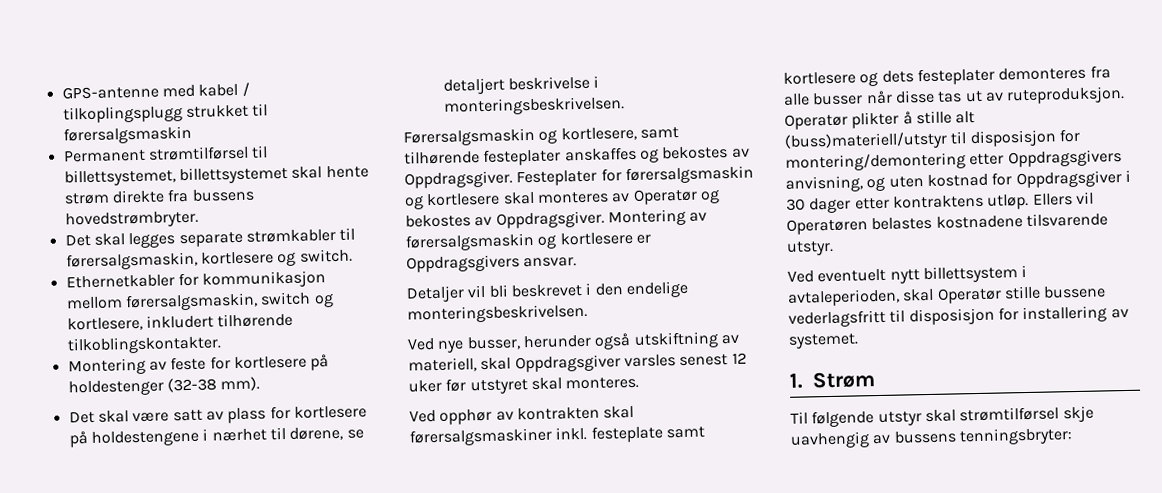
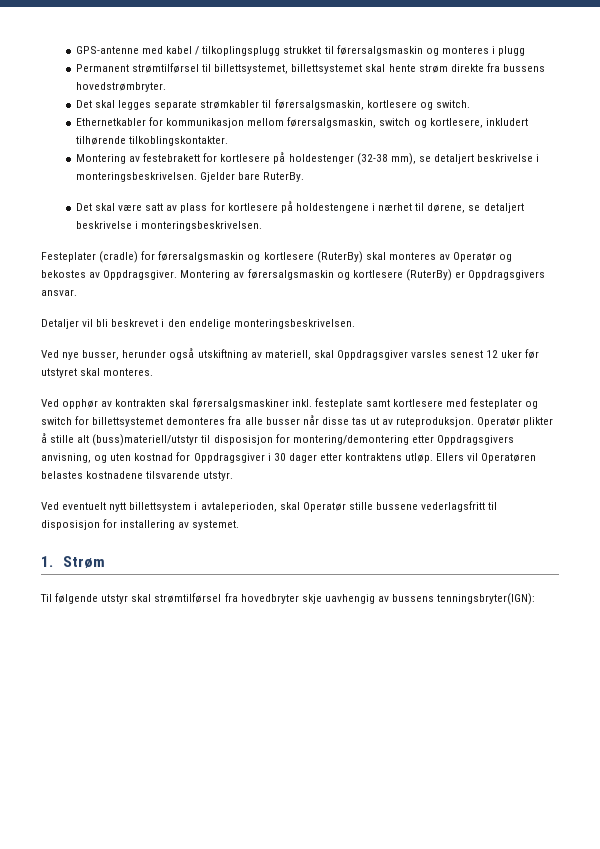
- GPS-antenne med kabel / tilkoplingsplugg strukket til førersalgsmaskin
+ GPS-antenne med kabel / tilkoplingsplugg strukket til førersalgsmaskin og monteres i plugg
- Montering av feste for kortlesere på holdestenger (32-38 mm).
+ Montering av festebrakett for kortlesere på holdestenger (32-38 mm), se detaljert beskrivelse i monteringsbeskrivelsen. Gjelder bare RuterBy.
- Førersalgsmaskin og kortlesere, samt tilhørende festeplater anskaffes og bekostes av Oppdragsgiver. Festeplater for førersalgsmaskin og kortlesere skal monteres av Operatør og bekostes av Oppdragsgiver.
+ Festeplater (cradle) for førersalgsmaskin og kortlesere (RuterBy) skal monteres av Operatør og bekostes av Oppdragsgiver.
- Montering av førersalgsmaskin og kortlesere er Oppdragsgivers ansvar.
+ Montering av førersalgsmaskin og kortlesere (RuterBy) er Oppdragsgivers ansvar.
- Ved opphør av kontrakten skal førersalgsmaskiner inkl. festeplate samt kortlesere og dets festeplater demonteres fra alle busser når disse tas ut av ruteproduksjon.
+ Ved opphør av kontrakten skal førersalgsmaskiner inkl. festeplate samt kortlesere med festeplater og switch for billettsystemet demonteres fra alle busser når disse tas ut av ruteproduksjon.
- Til følgende utstyr skal strømtilførsel skje uavhengig av bussens tenningsbryter:
+ Til følgende utstyr skal strømtilførsel fra hovedbryter skje uavhengig av bussens tenningsbryter(IGN):

